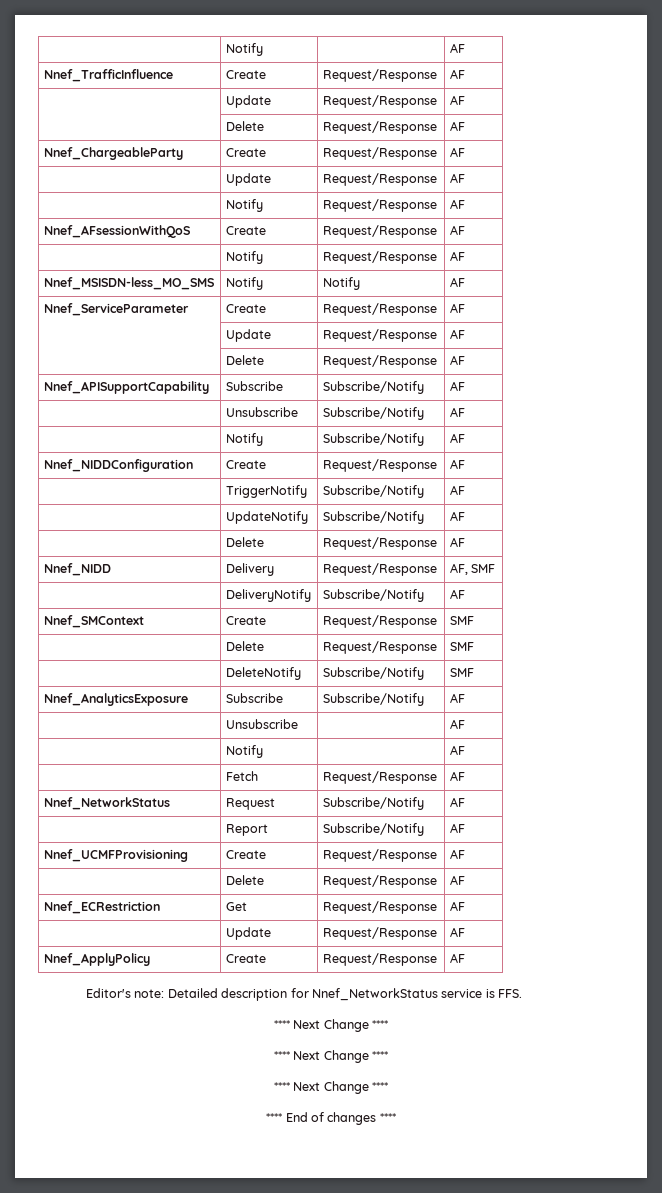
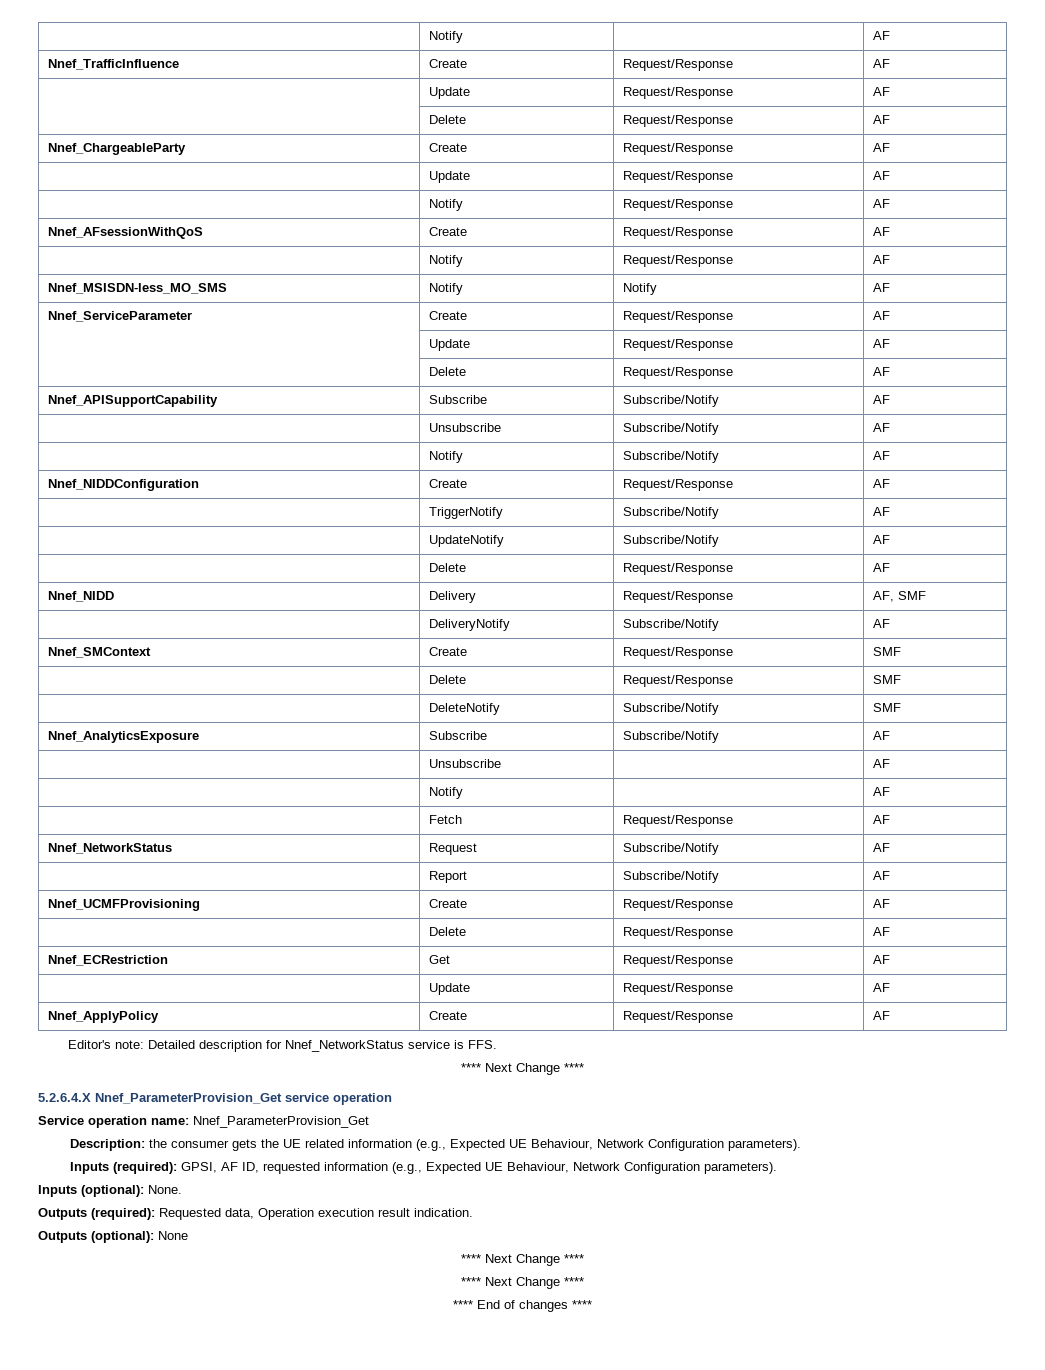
+ 5.2.6.4.X Nnef_ParameterProvision_Get service operation
+ Service operation name: Nnef_ParameterProvision_Get
+ Description: the consumer gets the UE related information (e.g., Expected UE Behaviour, Network Configuration parameters).
+ Inputs (required): GPSI, AF ID, requested information (e.g., Expected UE Behaviour, Network Configuration parameters).
+ Inputs (optional): None.
+ Outputs (required): Requested data, Operation execution result indication.
+ Outputs (optional): None

